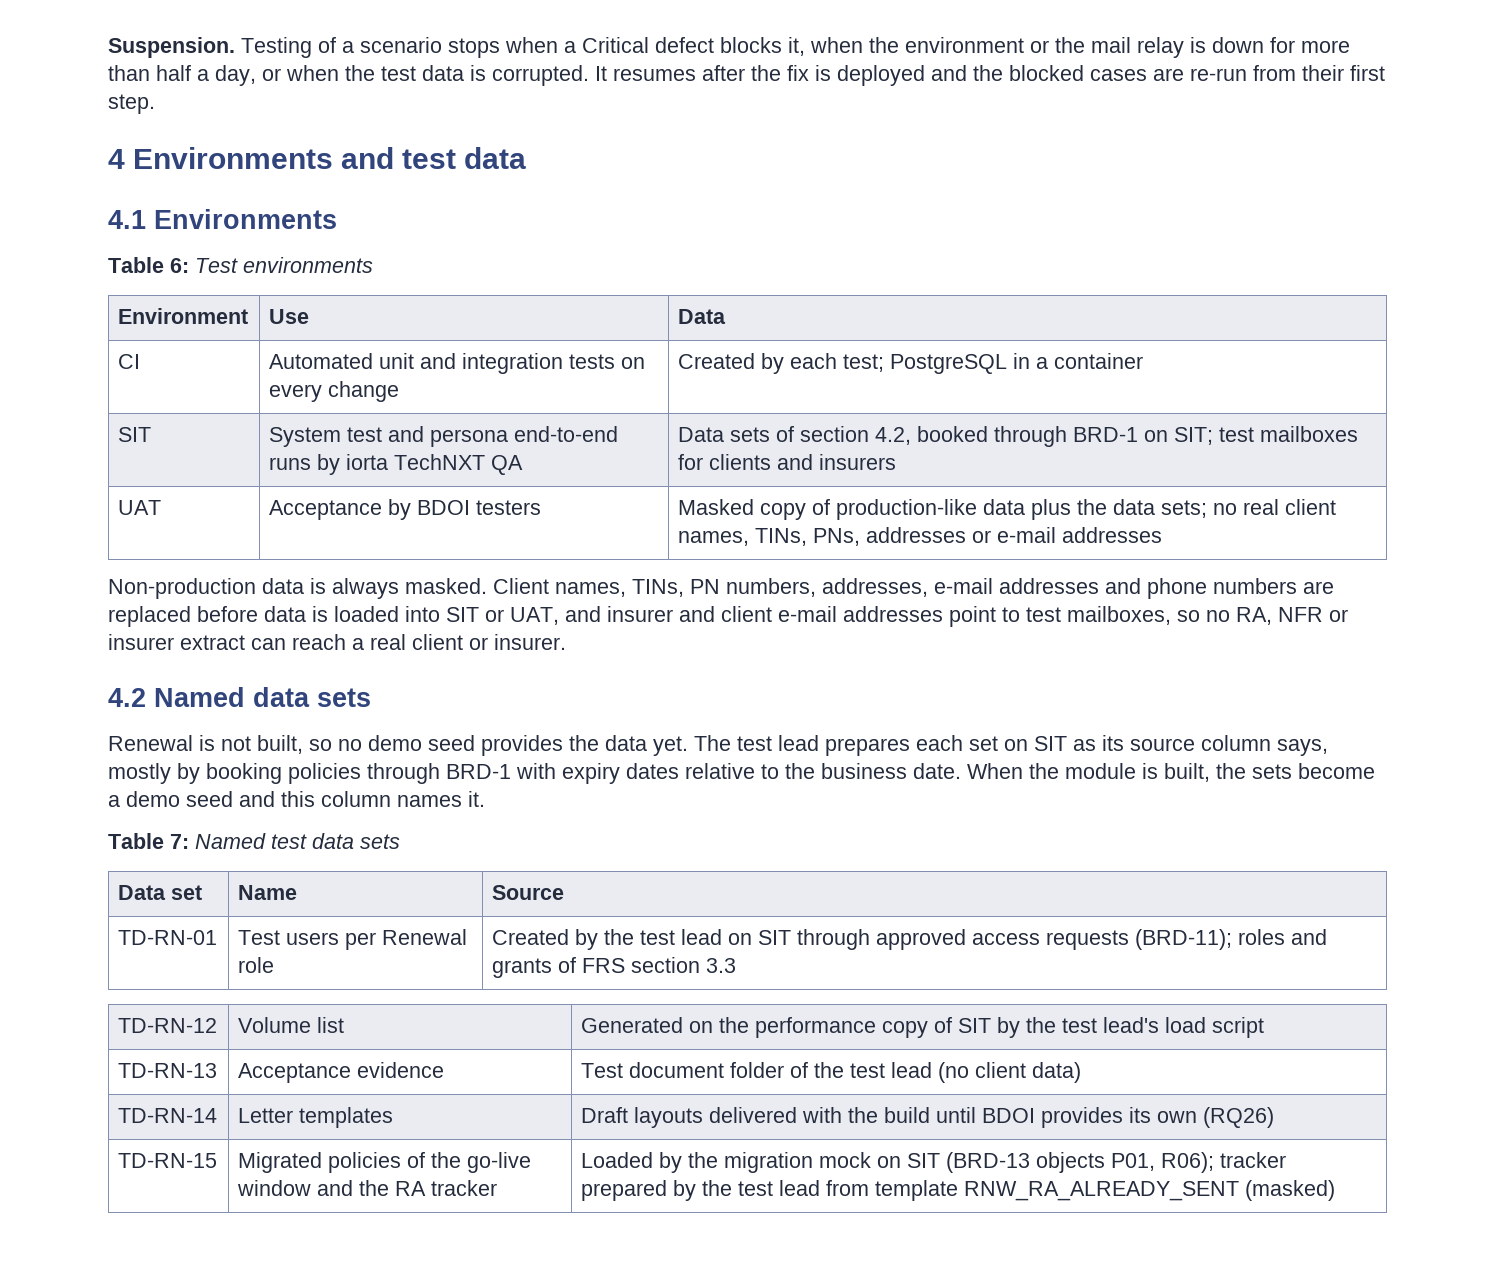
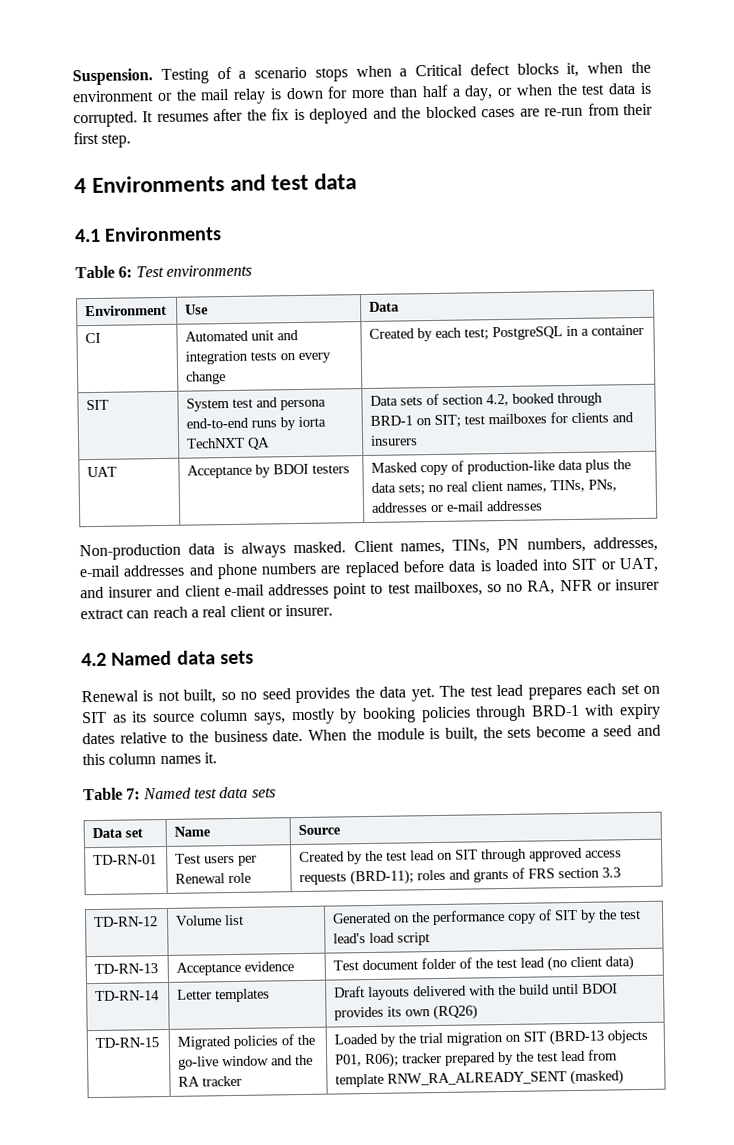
- Renewal is not built, so no demo seed provides the data yet.
+ Renewal is not built, so no seed provides the data yet.
- When the module is built, the sets become a demo seed and this column names it.
+ When the module is built, the sets become a seed and this column names it.
- TD-RN-15 | Migrated policies of the go-live window and the RA tracker | Loaded by the migration mock on SIT (BRD-13 objects P01, R06); tracker prepared by the test lead from template RNW_RA_ALREADY_SENT (masked)
+ TD-RN-15 | Migrated policies of the go-live window and the RA tracker | Loaded by the trial migration on SIT (BRD-13 objects P01, R06); tracker prepared by the test lead from template RNW_RA_ALREADY_SENT (masked)

